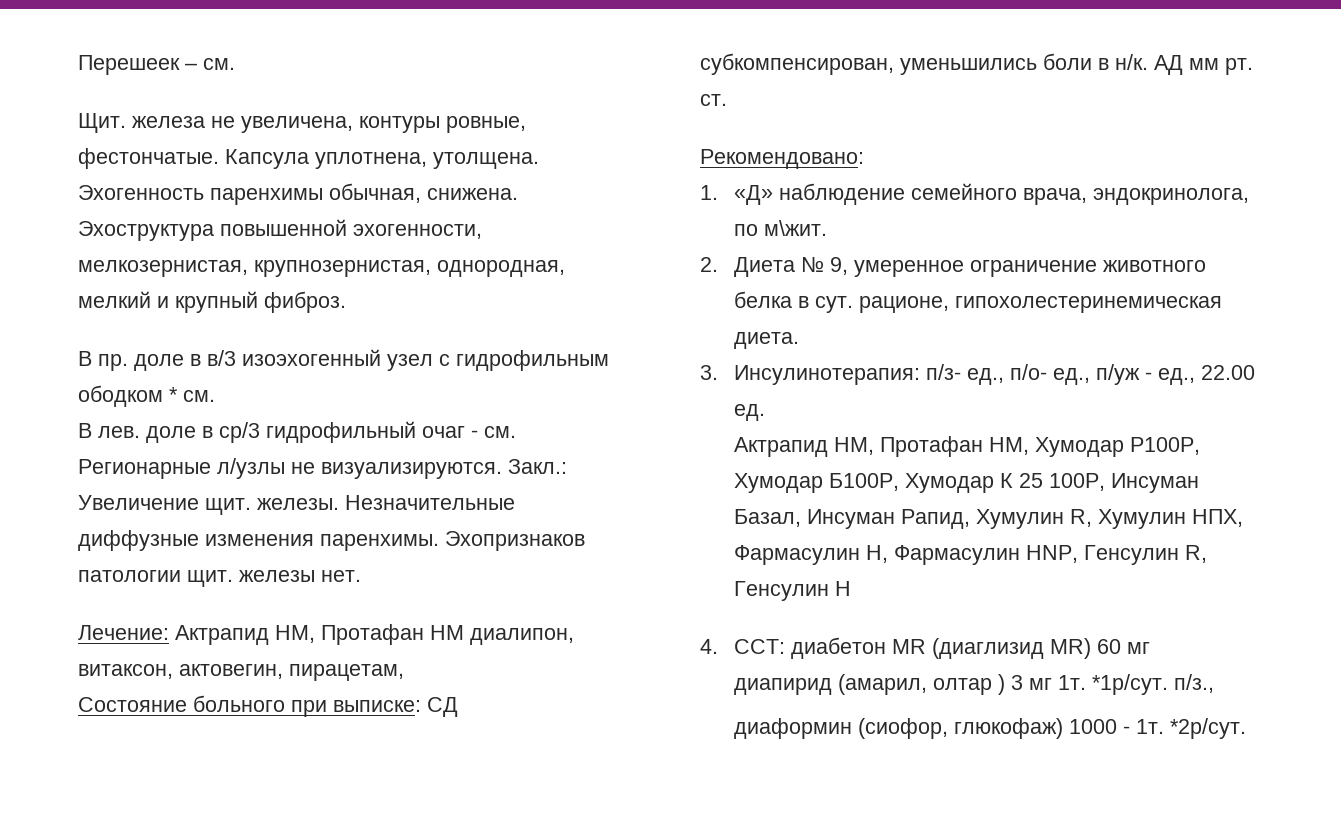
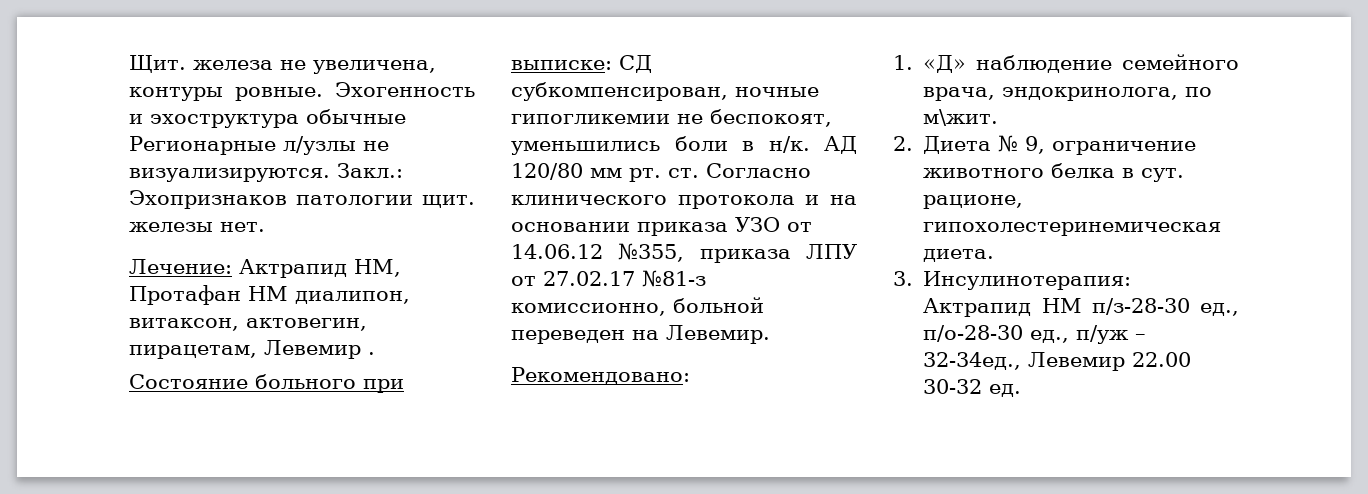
- Перешеек – см.
- Щит. железа не увеличена, контуры ровные, фестончатые. Капсула уплотнена, утолщена. Эхогенность паренхимы обычная, снижена. Эхоструктура повышенной эхогенности, мелкозернистая, крупнозернистая, однородная, мелкий и крупный фиброз.
- В пр. доле в в/3 изоэхогенный узел с гидрофильным ободком * см.
- В лев. доле в ср/3 гидрофильный очаг - см. Регионарные л/узлы не визуализируются.
+ Щит. железа не увеличена, контуры ровные. Эхогенность и эхоструктура обычные Регионарные л/узлы не визуализируются.
- Закл.: Увеличение щит. железы. Незначительные диффузные изменения паренхимы. Эхопризнаков патологии щит. железы нет.
+ Закл.: Эхопризнаков патологии щит. железы нет.
- Лечение: Актрапид НМ, Протафан НМ диалипон, витаксон, актовегин, пирацетам,
+ Лечение: Актрапид НМ, Протафан НМ диалипон, витаксон, актовегин, пирацетам, Левемир .
- Состояние больного при выписке: СД субкомпенсирован, уменьшились боли в н/к.
+ Состояние больного при выписке: СД субкомпенсирован, ночные гипогликемии не беспокоят, уменьшились боли в н/к.
- АД мм рт. ст.
+ АД 120/80 мм рт. ст. Согласно клинического протокола и на основании приказа УЗО от 14.06.12 №355, приказа ЛПУ от 27.02.17 №81-з комиссионно, больной переведен на Левемир.
- 2. Диета № 9, умеренное ограничение животного белка в сут. рационе, гипохолестеринемическая диета.
+ 2. Диета № 9, ограничение животного белка в сут. рационе, гипохолестеринемическая диета.
- 3. Инсулинотерапия: п/з- ед., п/о- ед., п/уж - ед., 22.00 ед.
- Актрапид НМ, Протафан НМ, Хумодар Р100Р, Хумодар Б100Р, Хумодар К 25 100Р, Инсуман Базал, Инсуман Рапид, Хумулин R, Хумулин НПХ, Фармасулин Н, Фармасулин НNР, Генсулин R, Генсулин Н
- 4. ССТ: диабетон МR (диаглизид МR) 60 мг
- диапирид (амарил, олтар ) 3 мг 1т. *1р/сут. п/з.,
- диаформин (сиофор, глюкофаж) 1000 - 1т. *2р/сут.
+ 3. Инсулинотерапия: Актрапид НМ п/з-28-30 ед., п/о-28-30 ед., п/уж – 32-34ед., Левемир 22.00 30-32 ед.

